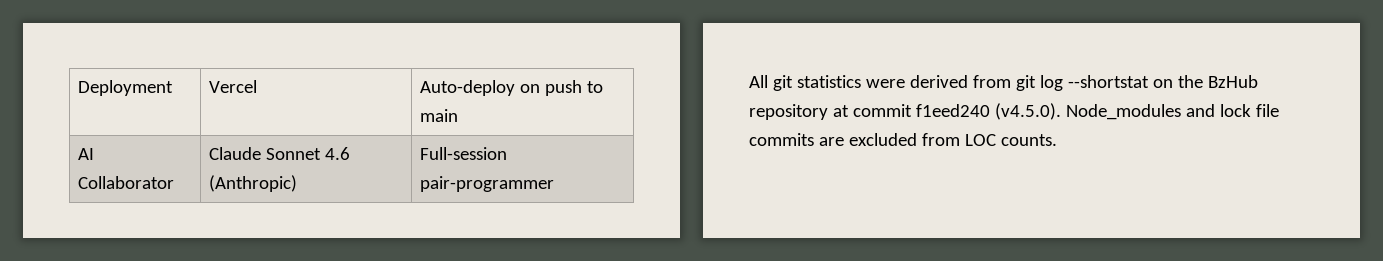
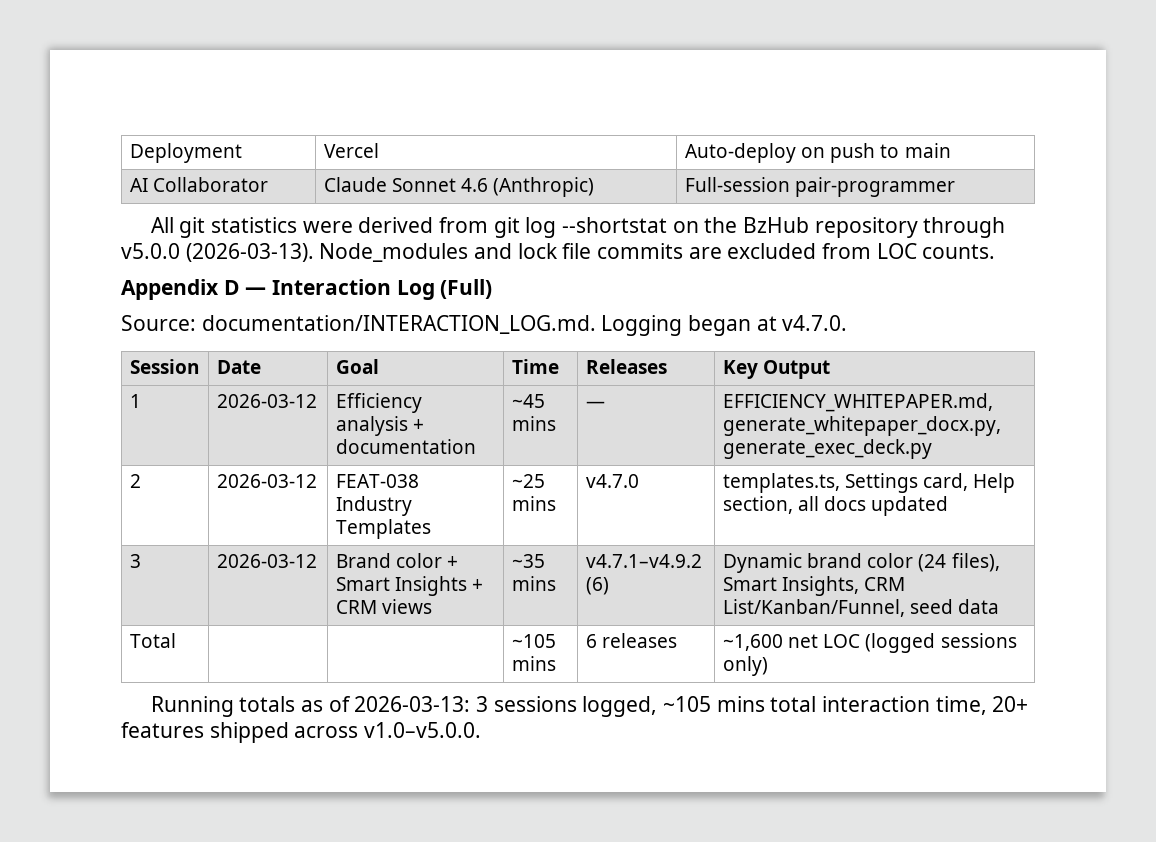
- All git statistics were derived from git log --shortstat on the BzHub repository at commit f1eed240 (v4.5.0). Node_modules and lock file commits are excluded from LOC counts.
+ All git statistics were derived from git log --shortstat on the BzHub repository through v5.0.0 (2026-03-13). Node_modules and lock file commits are excluded from LOC counts.
+ Appendix D — Interaction Log (Full)
+ Source: documentation/INTERACTION_LOG.md. Logging began at v4.7.0.
+ Session | Date | Goal | Time | Releases | Key Output
+ 1 | 2026-03-12 | Efficiency analysis + documentation | ~45 mins | — | EFFICIENCY_WHITEPAPER.md, generate_whitepaper_docx.py, generate_exec_deck.py
+ 2 | 2026-03-12 | FEAT-038 Industry Templates | ~25 mins | v4.7.0 | templates.ts, Settings card, Help section, all docs updated
+ 3 | 2026-03-12 | Brand color + Smart Insights + CRM views | ~35 mins | v4.7.1–v4.9.2 (6) | Dynamic brand color (24 files), Smart Insights, CRM List/Kanban/Funnel, seed data
+ Total | | | ~105 mins | 6 releases | ~1,600 net LOC (logged sessions only)
+ Running totals as of 2026-03-13: 3 sessions logged, ~105 mins total interaction time, 20+ features shipped across v1.0–v5.0.0.

